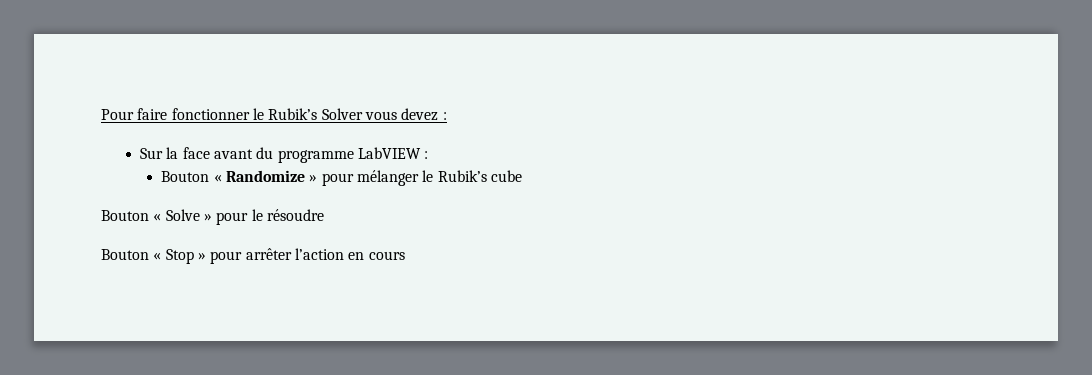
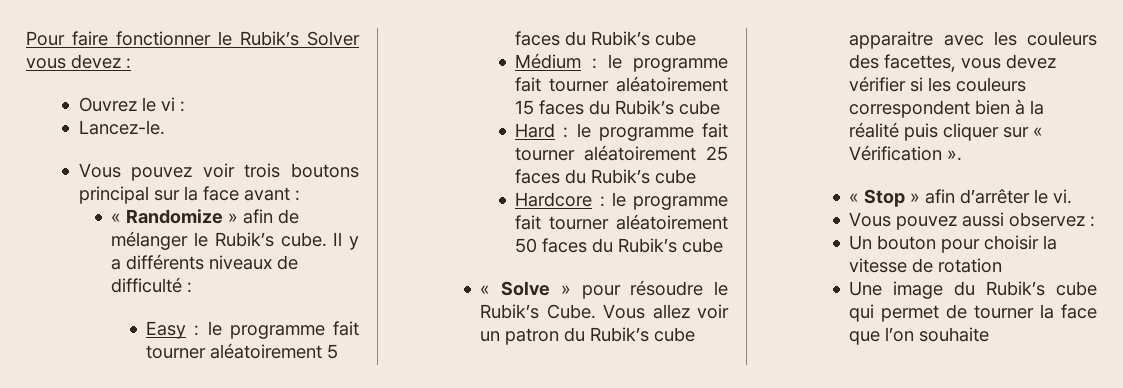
- Sur la face avant du programme LabVIEW :
- Bouton « Randomize » pour mélanger le Rubik’s cube
- Bouton « Solve » pour le résoudre
- Bouton « Stop » pour arrêter l’action en cours
+ Ouvrez le vi :
+ Lancez-le.
+ Vous pouvez voir trois boutons principal sur la face avant :
+ « Randomize » afin de mélanger le Rubik’s cube. Il y a différents niveaux de difficulté :
+ Easy : le programme fait tourner aléatoirement 5 faces du Rubik’s cube
+ Médium : le programme fait tourner aléatoirement 15 faces du Rubik’s cube
+ Hard : le programme fait tourner aléatoirement 25 faces du Rubik’s cube
+ Hardcore : le programme fait tourner aléatoirement 50 faces du Rubik’s cube
+ « Solve » pour résoudre le Rubik’s Cube. Vous allez voir un patron du Rubik’s cube apparaitre avec les couleurs des facettes, vous devez vérifier si les couleurs correspondent bien à la réalité puis cliquer sur « Vérification ».
+ « Stop » afin d’arrêter le vi.
+ Vous pouvez aussi observez :
+ Un bouton pour choisir la vitesse de rotation
+ Une image du Rubik’s cube qui permet de tourner la face que l’on souhaite

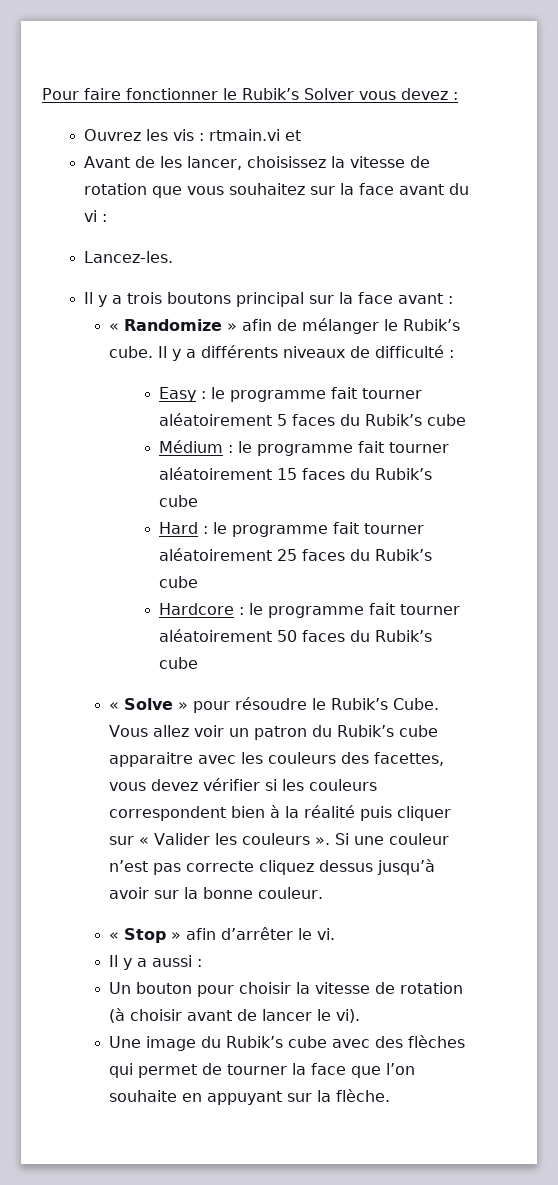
- Ouvrez le vi :
- Lancez-le.
- Vous pouvez voir trois boutons principal sur la face avant :
+ Ouvrez les vis : rtmain.vi et
+ Avant de les lancer, choisissez la vitesse de rotation que vous souhaitez sur la face avant du vi :
+ Lancez-les.
+ Il y a trois boutons principal sur la face avant :
- Vous allez voir un patron du Rubik’s cube apparaitre avec les couleurs des facettes, vous devez vérifier si les couleurs correspondent bien à la réalité puis cliquer sur « Vérification ».
+ Vous allez voir un patron du Rubik’s cube apparaitre avec les couleurs des facettes, vous devez vérifier si les couleurs correspondent bien à la réalité puis cliquer sur « Valider les couleurs ». Si une couleur n’est pas correcte cliquez dessus jusqu’à avoir sur la bonne couleur.
- Vous pouvez aussi observez :
+ Il y a aussi :
- Un bouton pour choisir la vitesse de rotation
+ Un bouton pour choisir la vitesse de rotation (à choisir avant de lancer le vi).
- Une image du Rubik’s cube qui permet de tourner la face que l’on souhaite
+ Une image du Rubik’s cube avec des flèches qui permet de tourner la face que l’on souhaite en appuyant sur la flèche.

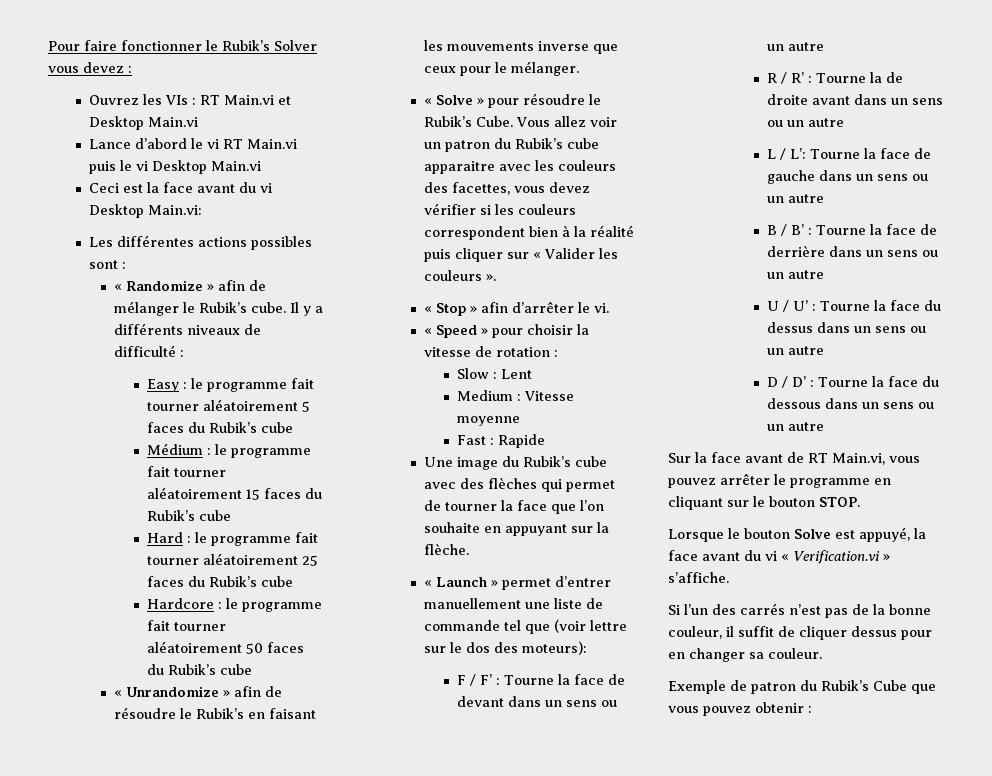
- Ouvrez les vis : rtmain.vi et
- Avant de les lancer, choisissez la vitesse de rotation que vous souhaitez sur la face avant du vi :
- Lancez-les.
- Il y a trois boutons principal sur la face avant :
+ Ouvrez les VIs : RT Main.vi et Desktop Main.vi
+ Lance d’abord le vi RT Main.vi puis le vi Desktop Main.vi
+ Ceci est la face avant du vi Desktop Main.vi:
+ Les différentes actions possibles sont :
+ « Unrandomize » afin de résoudre le Rubik’s en faisant les mouvements inverse que ceux pour le mélanger.
- Si une couleur n’est pas correcte cliquez dessus jusqu’à avoir sur la bonne couleur.
- Il y a aussi :
- Un bouton pour choisir la vitesse de rotation (à choisir avant de lancer le vi).
+ « Speed » pour choisir la vitesse de rotation :
+ Slow : Lent
+ Medium : Vitesse moyenne
+ Fast : Rapide
+ « Launch » permet d’entrer manuellement une liste de commande tel que (voir lettre sur le dos des moteurs):
+ F / F’ : Tourne la face de devant dans un sens ou un autre
+ R / R’ : Tourne la de droite avant dans un sens ou un autre
+ L / L’: Tourne la face de gauche dans un sens ou un autre
+ B / B’ : Tourne la face de derrière dans un sens ou un autre
+ U / U’ : Tourne la face du dessus dans un sens ou un autre
+ D / D’ : Tourne la face du dessous dans un sens ou un autre
+ Sur la face avant de RT Main.vi, vous pouvez arrêter le programme en cliquant sur le bouton STOP.
+ Lorsque le bouton Solve est appuyé, la face avant du vi « Verification.vi » s’affiche.
+ Si l’un des carrés n’est pas de la bonne couleur, il suffit de cliquer dessus pour en changer sa couleur.
+ Exemple de patron du Rubik’s Cube que vous pouvez obtenir :

